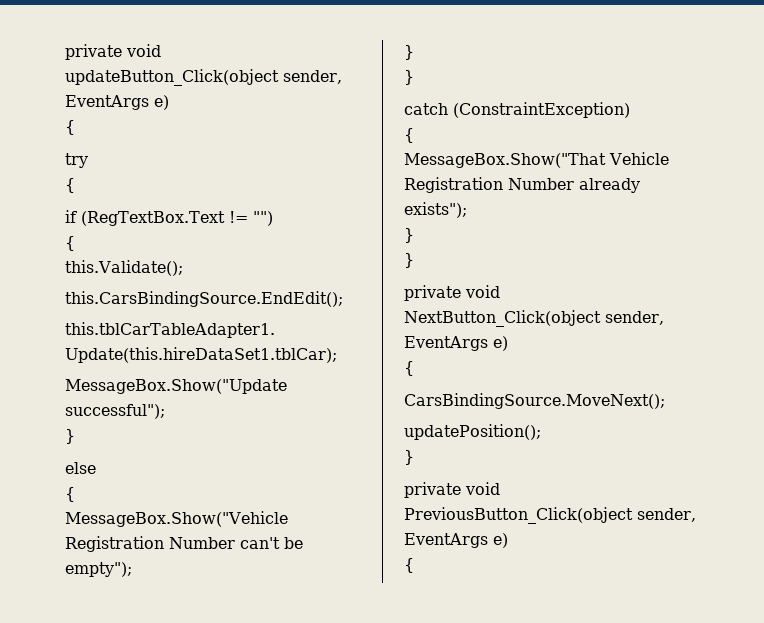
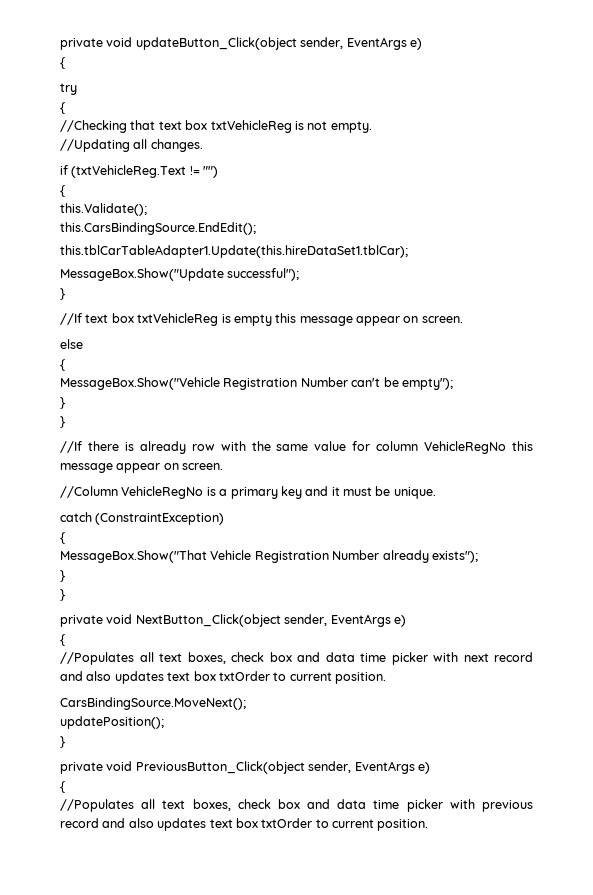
+ //Checking that text box txtVehicleReg is not empty.
+ //Updating all changes.
- if (RegTextBox.Text != "")
+ if (txtVehicleReg.Text != "")
+ //If text box txtVehicleReg is empty this message appear on screen.
+ //If there is already row with the same value for column VehicleRegNo this message appear on screen.
+ //Column VehicleRegNo is a primary key and it must be unique.
+ //Populates all text boxes, check box and data time picker with next record and also updates text box txtOrder to current position.
+ //Populates all text boxes, check box and data time picker with previous record and also updates text box txtOrder to current position.

